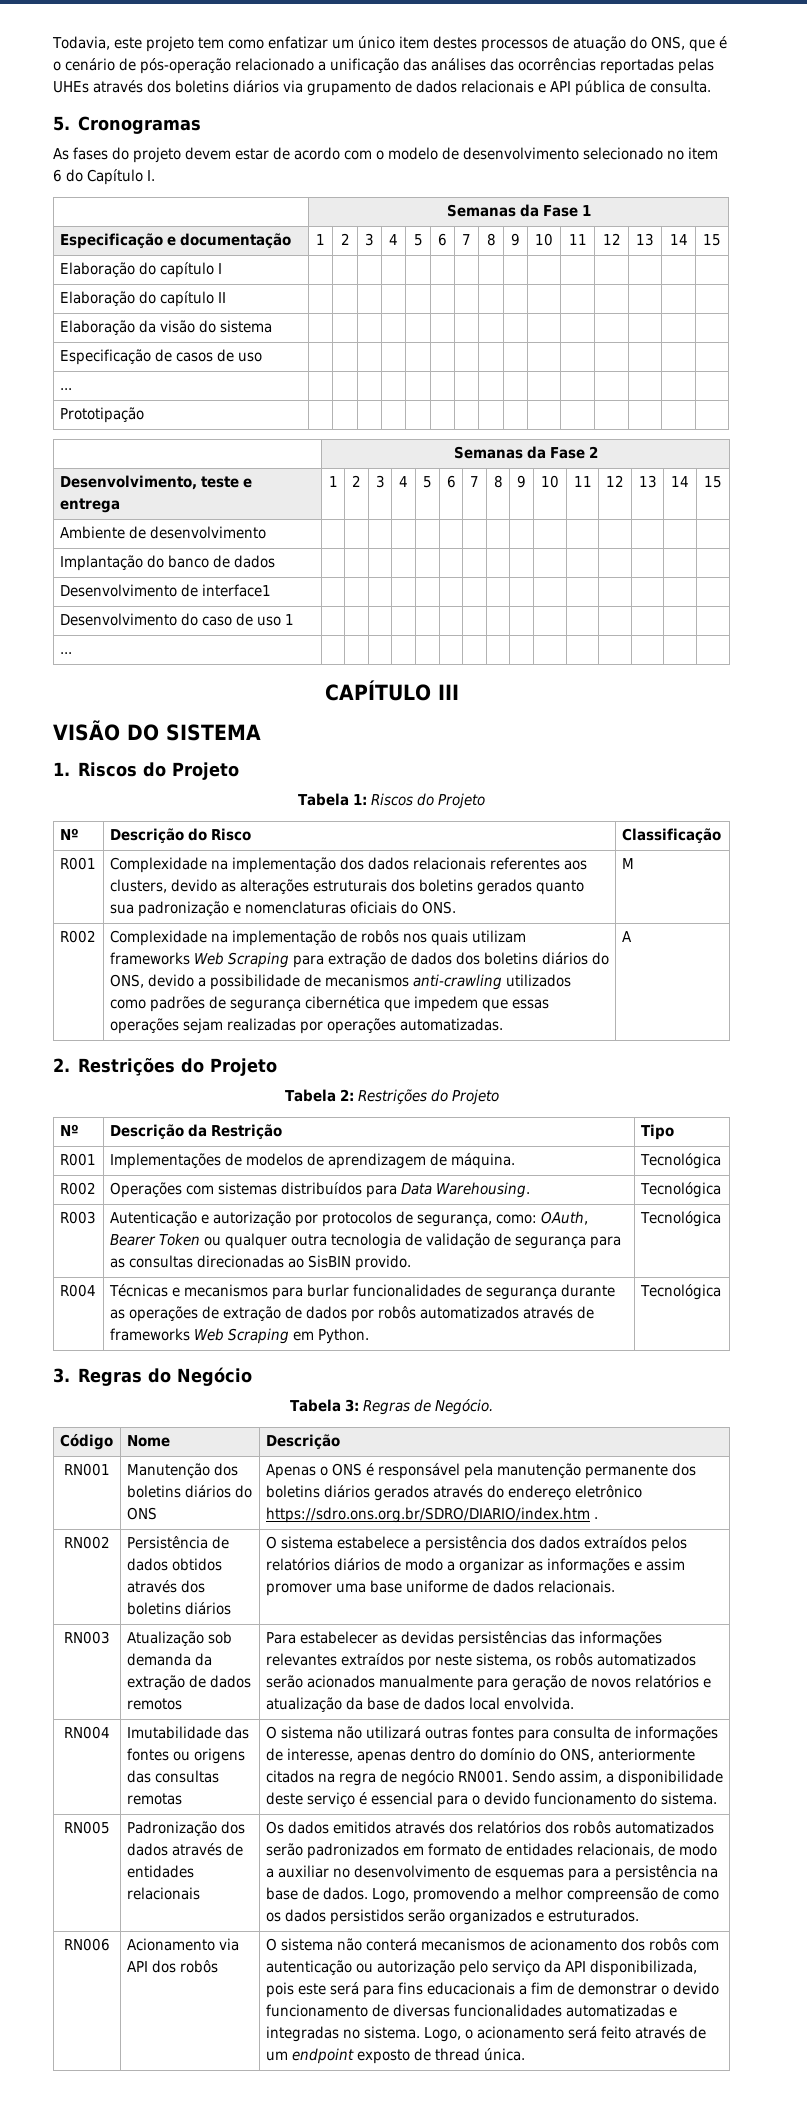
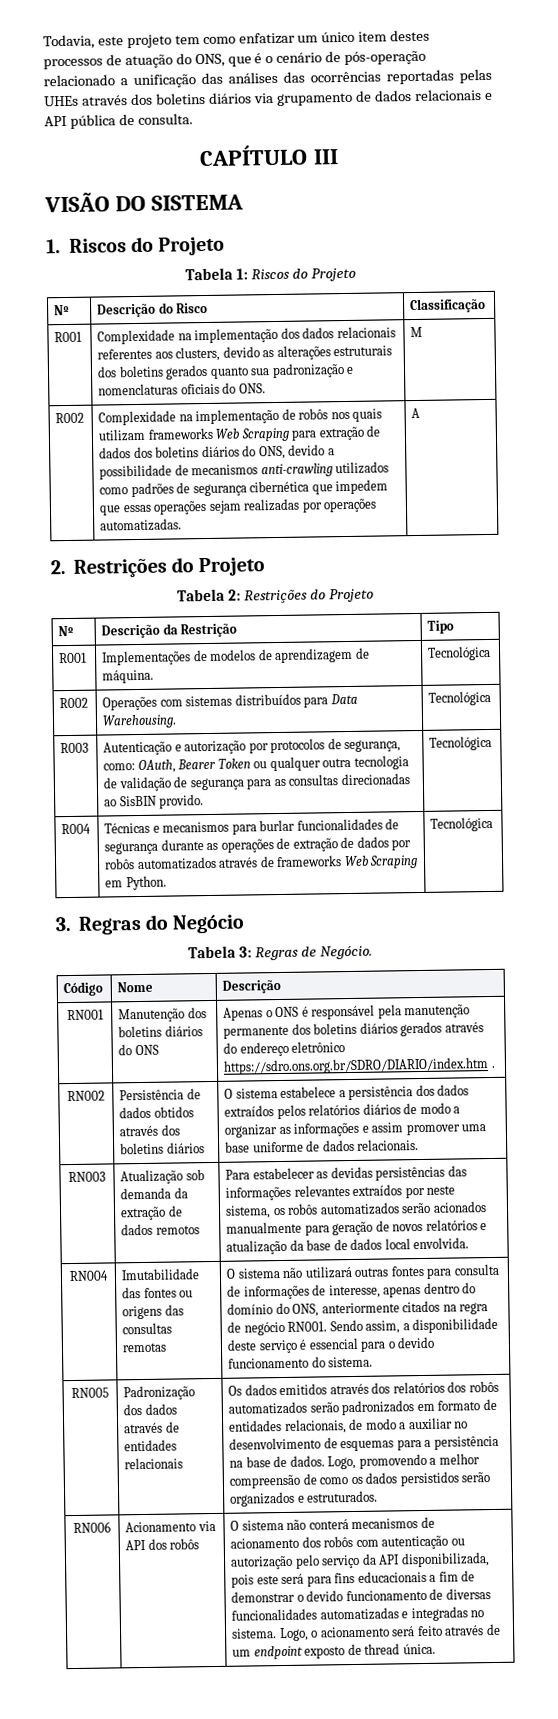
- 5. Cronogramas
- As fases do projeto devem estar de acordo com o modelo de desenvolvimento selecionado no item 6 do Capítulo I.
- | Semanas da Fase 1
- Especificação e documentação | 1 | 2 | 3 | 4 | 5 | 6 | 7 | 8 | 9 | 10 | 11 | 12 | 13 | 14 | 15
- Elaboração do capítulo I | | | | | | | | | | | | | | |
- Elaboração do capítulo II | | | | | | | | | | | | | | |
- Elaboração da visão do sistema | | | | | | | | | | | | | | |
- Especificação de casos de uso | | | | | | | | | | | | | | |
- ... | | | | | | | | | | | | | | |
- Prototipação | | | | | | | | | | | | | | |
- | Semanas da Fase 2
- Desenvolvimento, teste e entrega | 1 | 2 | 3 | 4 | 5 | 6 | 7 | 8 | 9 | 10 | 11 | 12 | 13 | 14 | 15
- Ambiente de desenvolvimento | | | | | | | | | | | | | | |
- Implantação do banco de dados | | | | | | | | | | | | | | |
- Desenvolvimento de interface1 | | | | | | | | | | | | | | |
- Desenvolvimento do caso de uso 1 | | | | | | | | | | | | | | |
- ... | | | | | | | | | | | | | | |

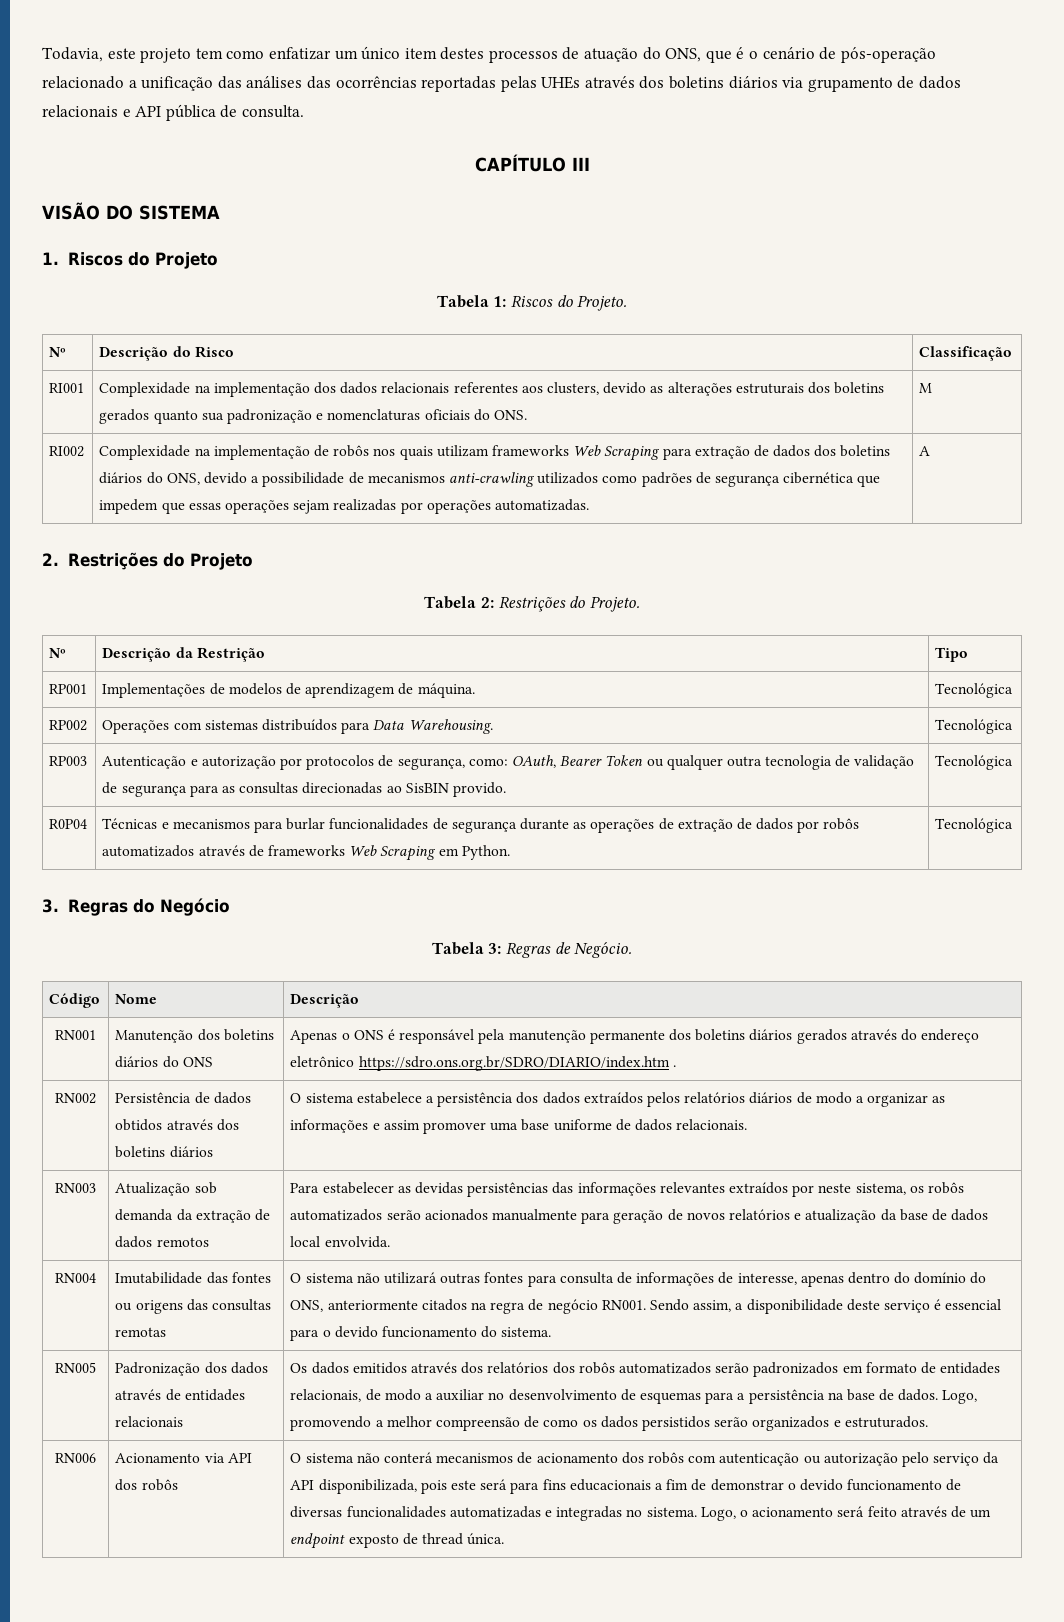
- Tabela 1: Riscos do Projeto
+ Tabela 1: Riscos do Projeto.
- R001 | Complexidade na implementação dos dados relacionais referentes aos clusters, devido as alterações estruturais dos boletins gerados quanto sua padronização e nomenclaturas oficiais do ONS. | M
- R002
+ RI001 | Complexidade na implementação dos dados relacionais referentes aos clusters, devido as alterações estruturais dos boletins gerados quanto sua padronização e nomenclaturas oficiais do ONS. | M
+ RI002
- Tabela 2: Restrições do Projeto
+ Tabela 2: Restrições do Projeto.
- R001 | Implementações de modelos de aprendizagem de máquina. | Tecnológica
+ RP001 | Implementações de modelos de aprendizagem de máquina. | Tecnológica
- R002 | Operações com sistemas distribuídos para Data Warehousing. | Tecnológica
+ RP002 | Operações com sistemas distribuídos para Data Warehousing. | Tecnológica
- R003 | Autenticação e autorização por protocolos de segurança, como: OAuth, Bearer Token ou qualquer outra tecnologia de validação de segurança para as consultas direcionadas ao SisBIN provido. | Tecnológica
+ RP003 | Autenticação e autorização por protocolos de segurança, como: OAuth, Bearer Token ou qualquer outra tecnologia de validação de segurança para as consultas direcionadas ao SisBIN provido. | Tecnológica
- R004 | Técnicas e mecanismos para burlar funcionalidades de segurança durante as operações de extração de dados por robôs automatizados através de frameworks Web Scraping em Python. | Tecnológica
+ R0P04 | Técnicas e mecanismos para burlar funcionalidades de segurança durante as operações de extração de dados por robôs automatizados através de frameworks Web Scraping em Python. | Tecnológica

